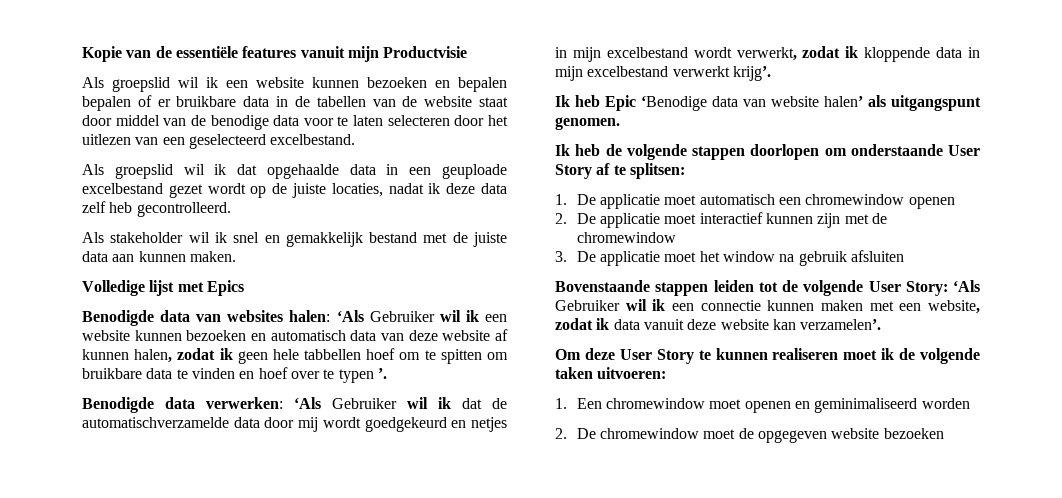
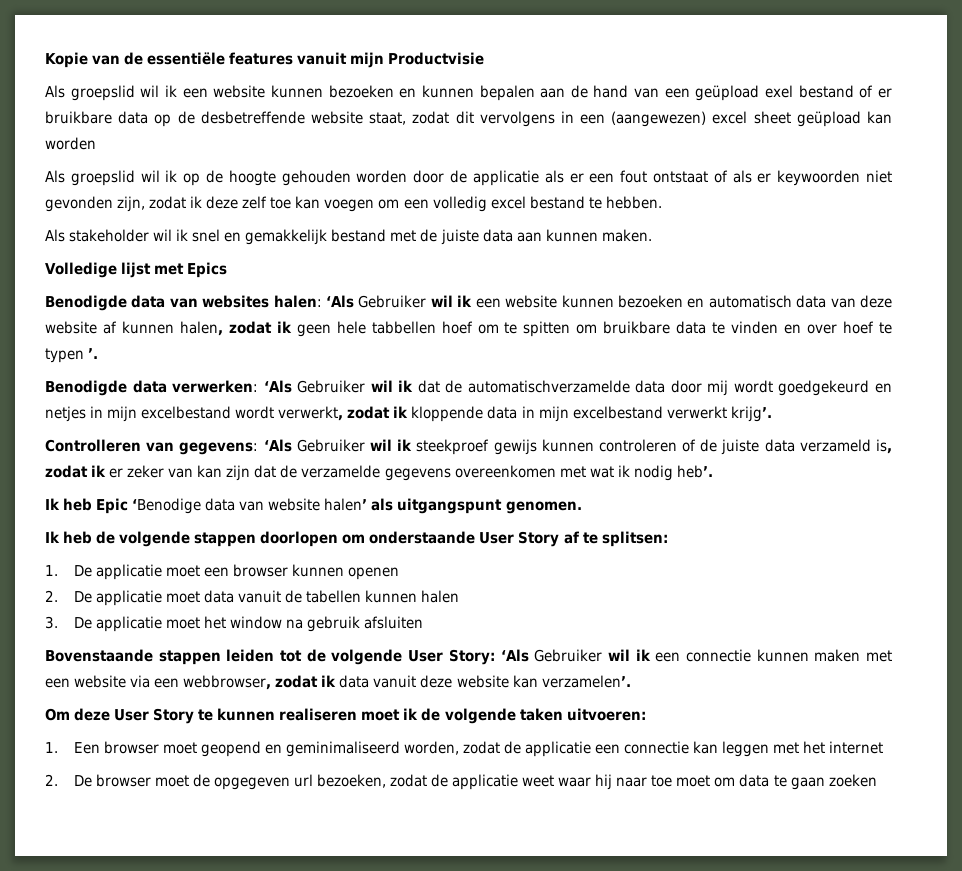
- Als groepslid wil ik een website kunnen bezoeken en bepalen bepalen of er bruikbare data in de tabellen van de website staat door middel van de benodige data voor te laten selecteren door het uitlezen van een geselecteerd excelbestand.
- Als groepslid wil ik dat opgehaalde data in een geuploade excelbestand gezet wordt op de juiste locaties, nadat ik deze data zelf heb gecontrolleerd.
+ Als groepslid wil ik een website kunnen bezoeken en kunnen bepalen aan de hand van een geüpload exel bestand of er bruikbare data op de desbetreffende website staat, zodat dit vervolgens in een (aangewezen) excel sheet geüpload kan worden
+ Als groepslid wil ik op de hoogte gehouden worden door de applicatie als er een fout ontstaat of als er keywoorden niet gevonden zijn, zodat ik deze zelf toe kan voegen om een volledig excel bestand te hebben.
- Benodigde data van websites halen: ‘Als Gebruiker wil ik een website kunnen bezoeken en automatisch data van deze website af kunnen halen, zodat ik geen hele tabbellen hoef om te spitten om bruikbare data te vinden en hoef over te typen ’.
+ Benodigde data van websites halen: ‘Als Gebruiker wil ik een website kunnen bezoeken en automatisch data van deze website af kunnen halen, zodat ik geen hele tabbellen hoef om te spitten om bruikbare data te vinden en over hoef te typen ’.
+ Controlleren van gegevens: ‘Als Gebruiker wil ik steekproef gewijs kunnen controleren of de juiste data verzameld is, zodat ik er zeker van kan zijn dat de verzamelde gegevens overeenkomen met wat ik nodig heb’.
- 1. De applicatie moet automatisch een chromewindow openen
+ 1. De applicatie moet een browser kunnen openen
- 2. De applicatie moet interactief kunnen zijn met de chromewindow
+ 2. De applicatie moet data vanuit de tabellen kunnen halen
- Bovenstaande stappen leiden tot de volgende User Story: ‘Als Gebruiker wil ik een connectie kunnen maken met een website, zodat ik data vanuit deze website kan verzamelen’.
+ Bovenstaande stappen leiden tot de volgende User Story: ‘Als Gebruiker wil ik een connectie kunnen maken met een website via een webbrowser, zodat ik data vanuit deze website kan verzamelen’.
- 1. Een chromewindow moet openen en geminimaliseerd worden
- 2. De chromewindow moet de opgegeven website bezoeken
+ 1. Een browser moet geopend en geminimaliseerd worden, zodat de applicatie een connectie kan leggen met het internet
+ 2. De browser moet de opgegeven url bezoeken, zodat de applicatie weet waar hij naar toe moet om data te gaan zoeken

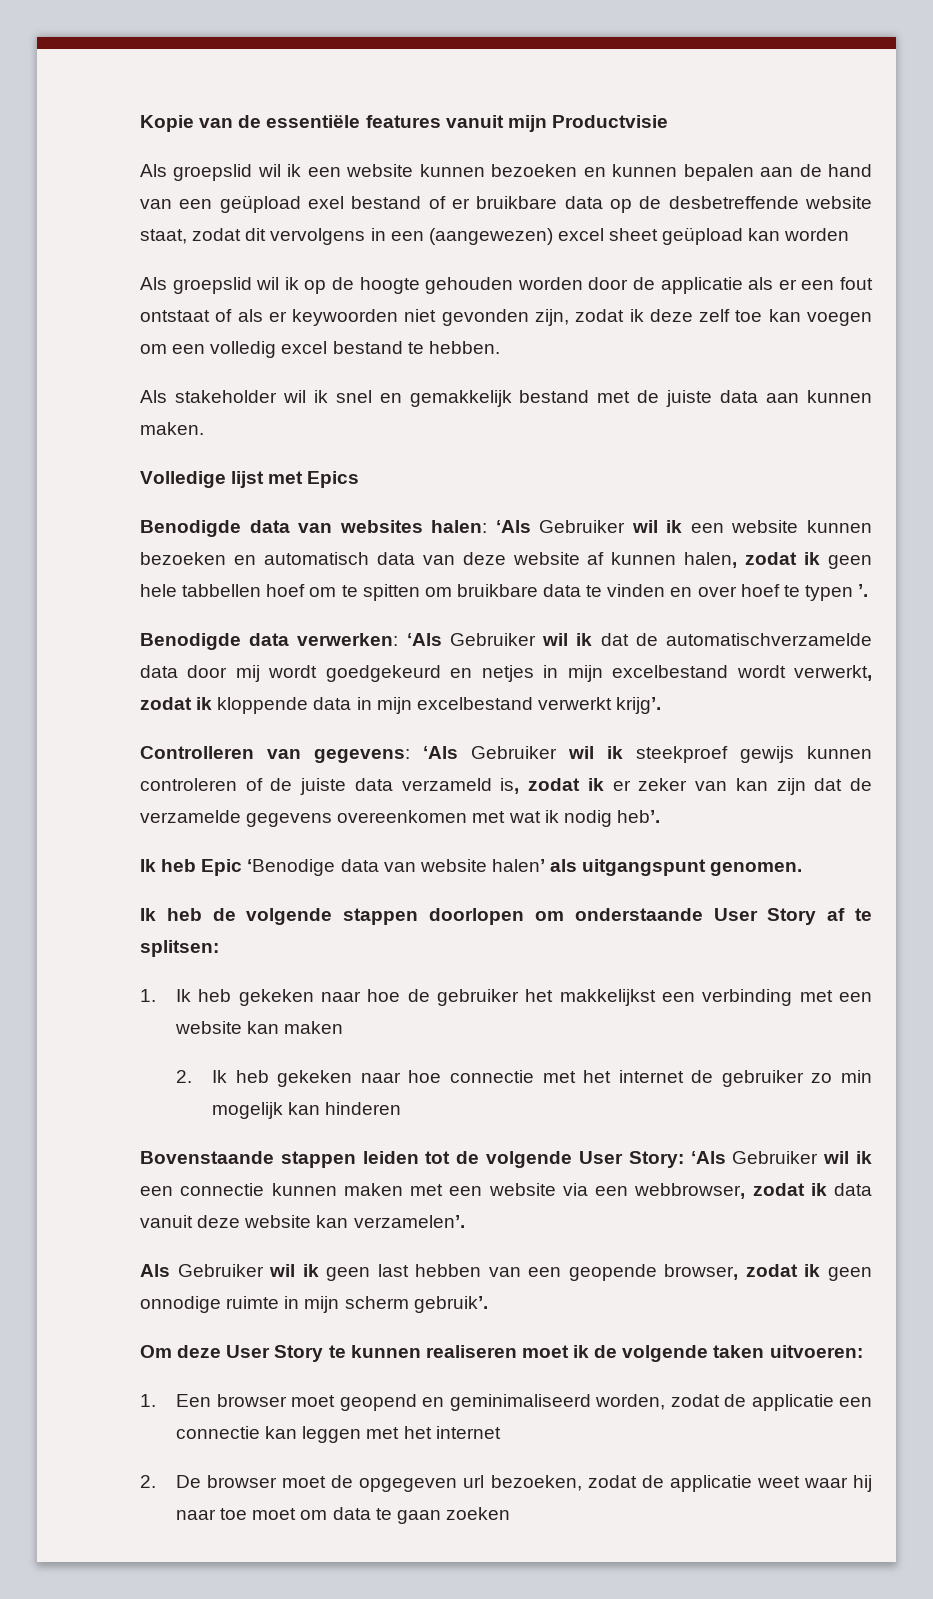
- 1. De applicatie moet een browser kunnen openen
- 2. De applicatie moet data vanuit de tabellen kunnen halen
- 3. De applicatie moet het window na gebruik afsluiten
+ 1. Ik heb gekeken naar hoe de gebruiker het makkelijkst een verbinding met een website kan maken
+ 2. Ik heb gekeken naar hoe connectie met het internet de gebruiker zo min mogelijk kan hinderen
+ Als Gebruiker wil ik geen last hebben van een geopende browser, zodat ik geen onnodige ruimte in mijn scherm gebruik’.

